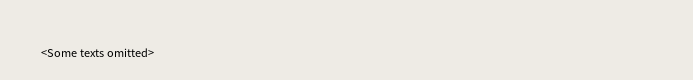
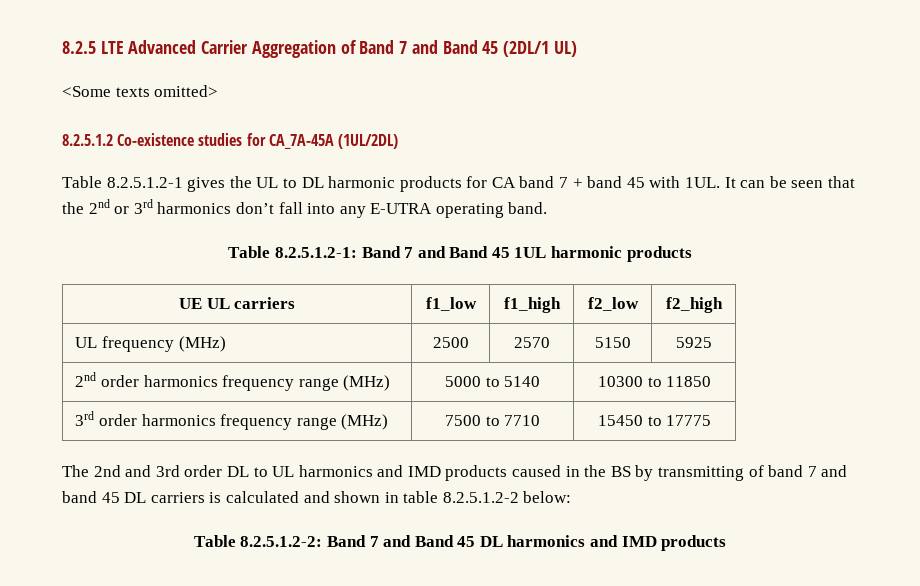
+ 8.2.5 LTE Advanced Carrier Aggregation of Band 7 and Band 45 (2DL/1 UL)
  <Some texts omitted>
+ 8.2.5.1.2 Co-existence studies for CA_7A-45A (1UL/2DL)
+ Table 8.2.5.1.2-1 gives the UL to DL harmonic products for CA band 7 + band 45 with 1UL. It can be seen that the 2nd or 3rd harmonics don’t fall into any E-UTRA operating band.
+ Table 8.2.5.1.2-1: Band 7 and Band 45 1UL harmonic products
+ UE UL carriers | f1_low | f1_high | f2_low | f2_high
+ UL frequency (MHz) | 2500 | 2570 | 5150 | 5925
+ 2nd order harmonics frequency range (MHz) | 5000 to 5140 | 10300 to 11850
+ 3rd order harmonics frequency range (MHz) | 7500 to 7710 | 15450 to 17775
+ The 2nd and 3rd order DL to UL harmonics and IMD products caused in the BS by transmitting of band 7 and band 45 DL carriers is calculated and shown in table 8.2.5.1.2-2 below:
+ Table 8.2.5.1.2-2: Band 7 and Band 45 DL harmonics and IMD products

